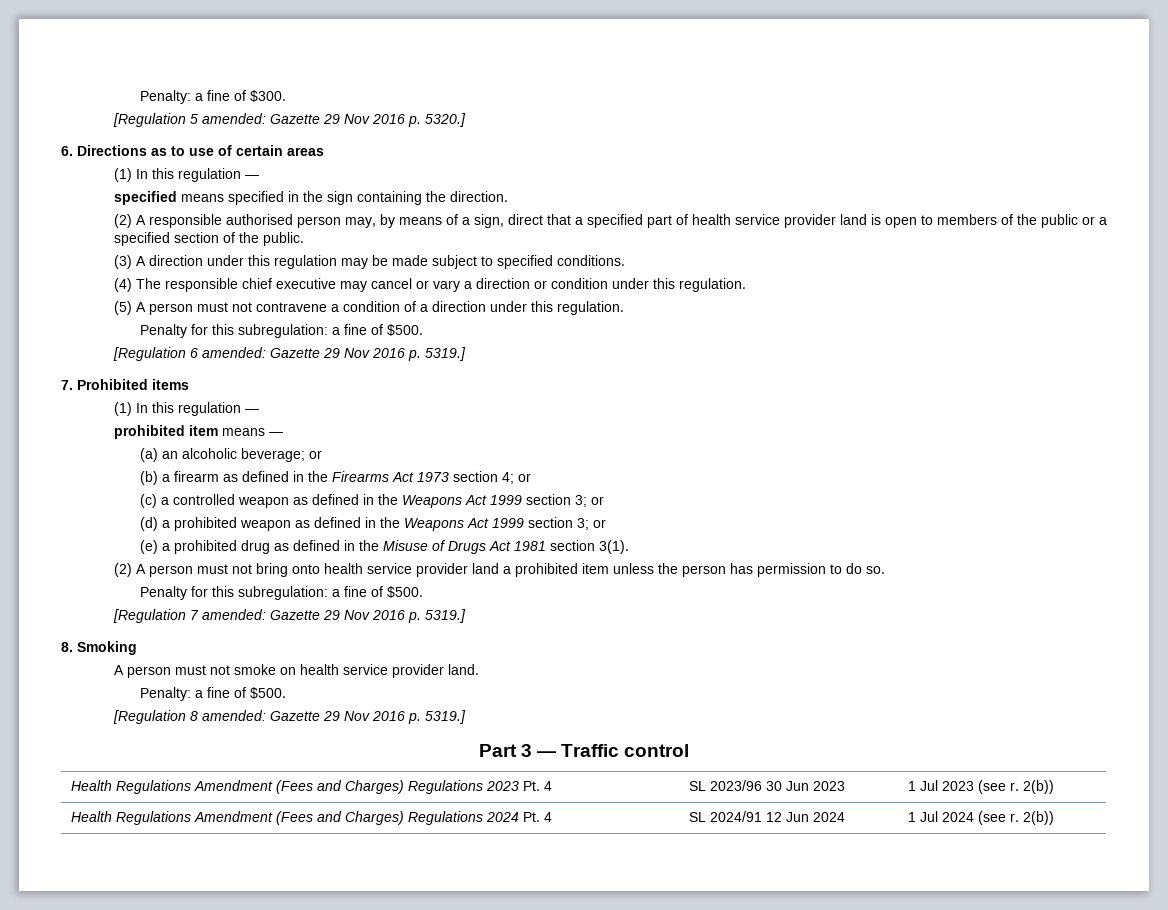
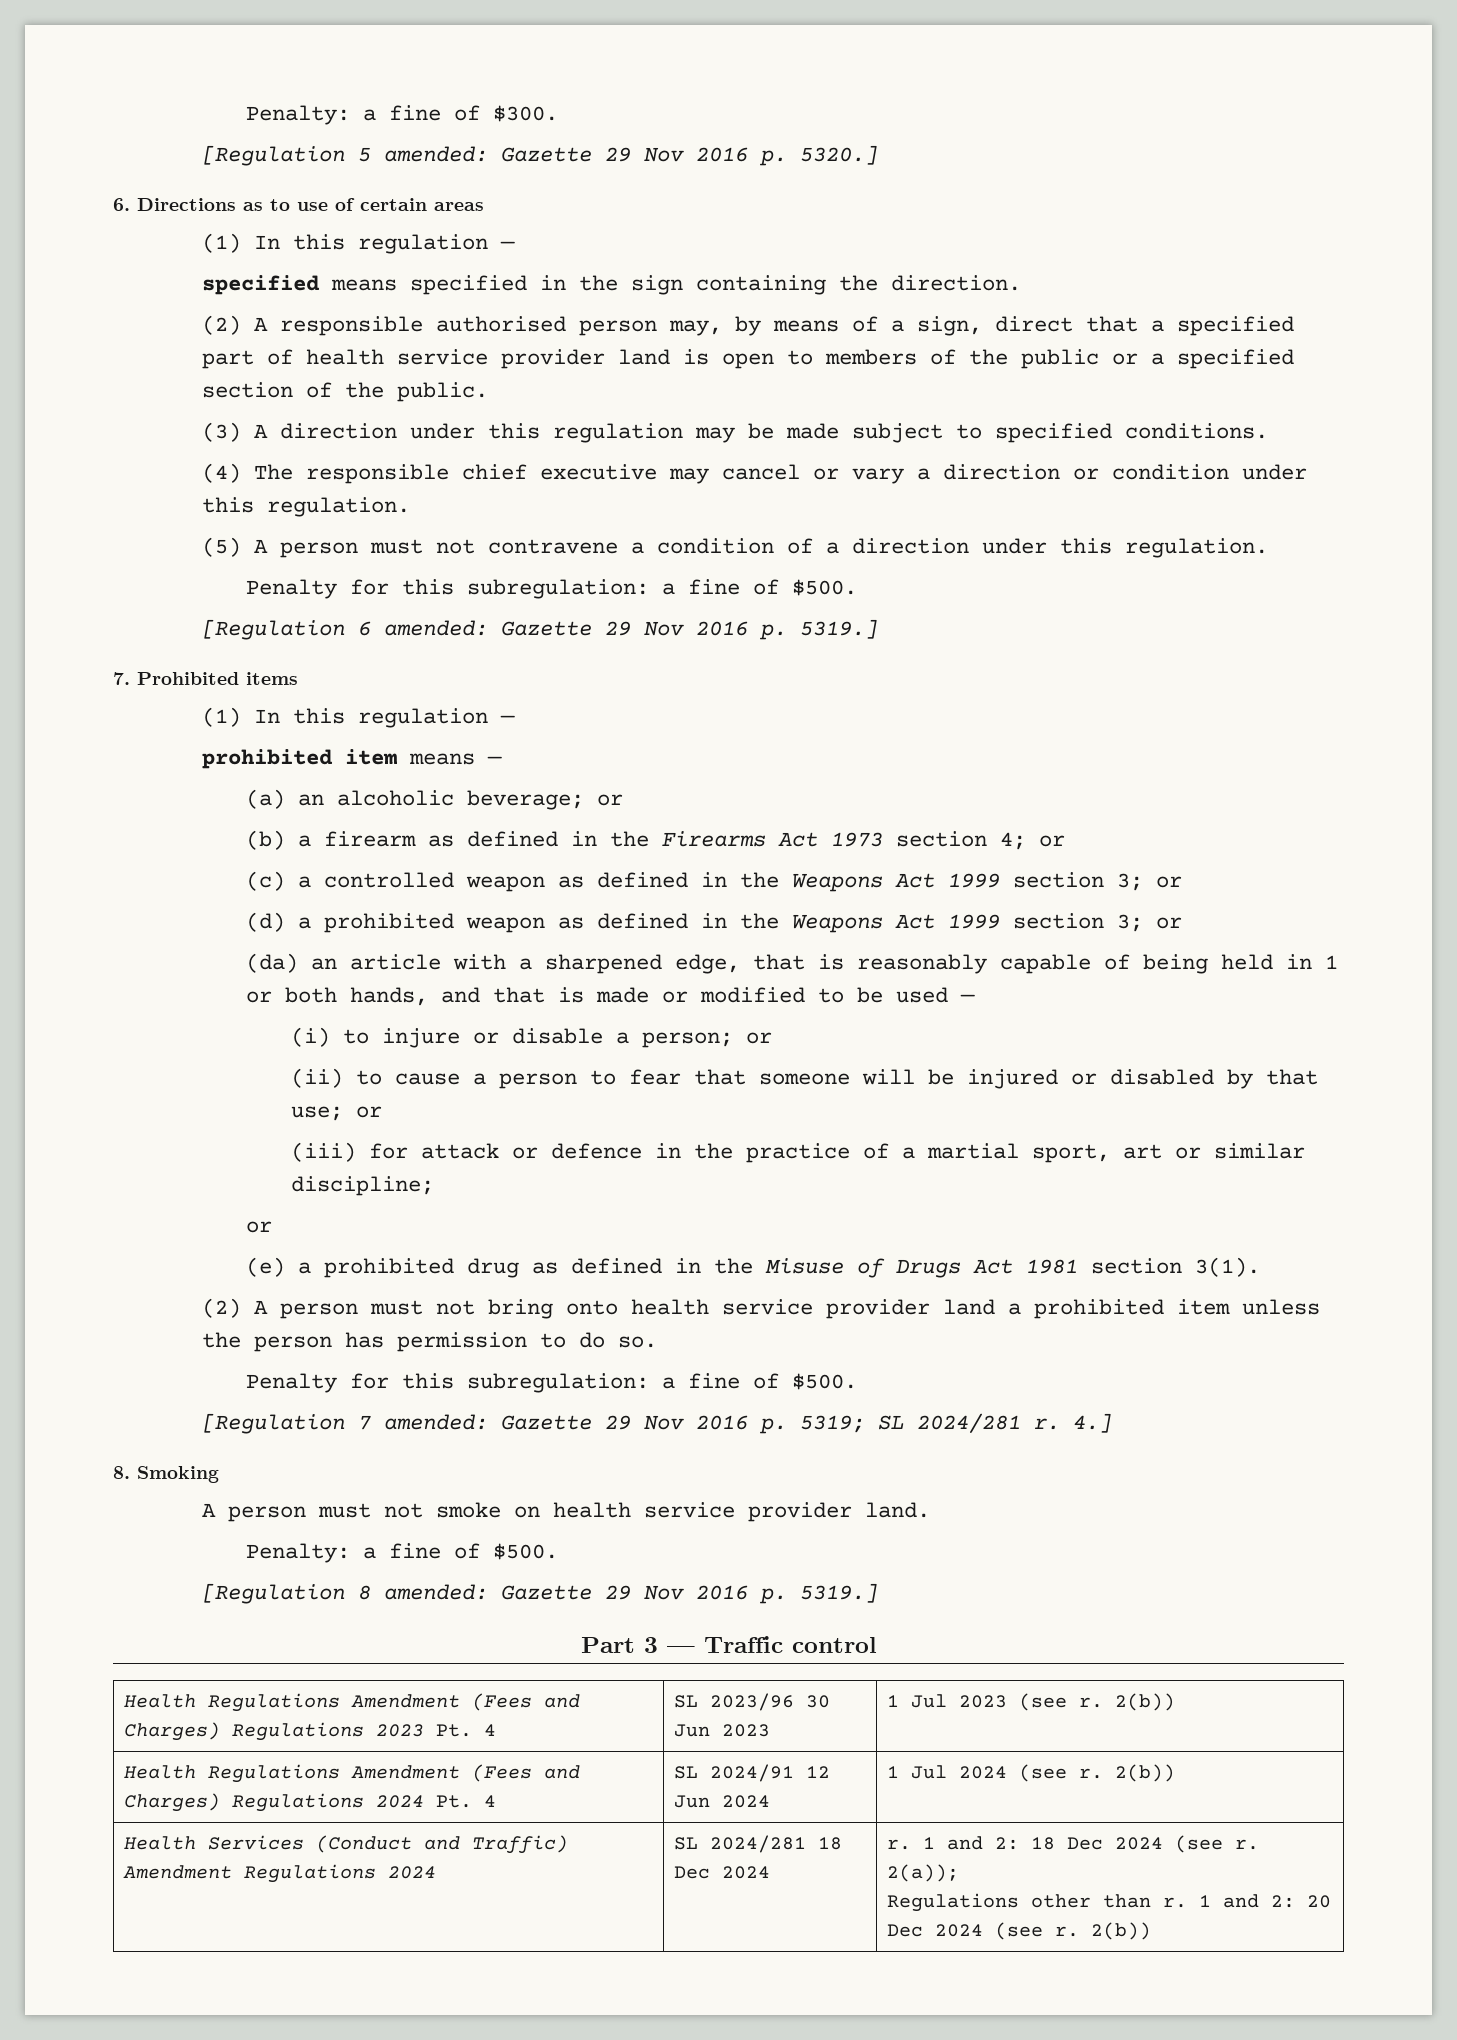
+ (da) an article with a sharpened edge, that is reasonably capable of being held in 1 or both hands, and that is made or modified to be used —
+ (i) to injure or disable a person; or
+ (ii) to cause a person to fear that someone will be injured or disabled by that use; or
+ (iii) for attack or defence in the practice of a martial sport, art or similar discipline;
+ or
- [Regulation 7 amended: Gazette 29 Nov 2016 p. 5319.]
+ [Regulation 7 amended: Gazette 29 Nov 2016 p. 5319; SL 2024/281 r. 4.]
+ Health Services (Conduct and Traffic) Amendment Regulations 2024 | SL 2024/281 18 Dec 2024 | r. 1 and 2: 18 Dec 2024 (see r. 2(a));
+ Regulations other than r. 1 and 2: 20 Dec 2024 (see r. 2(b))

